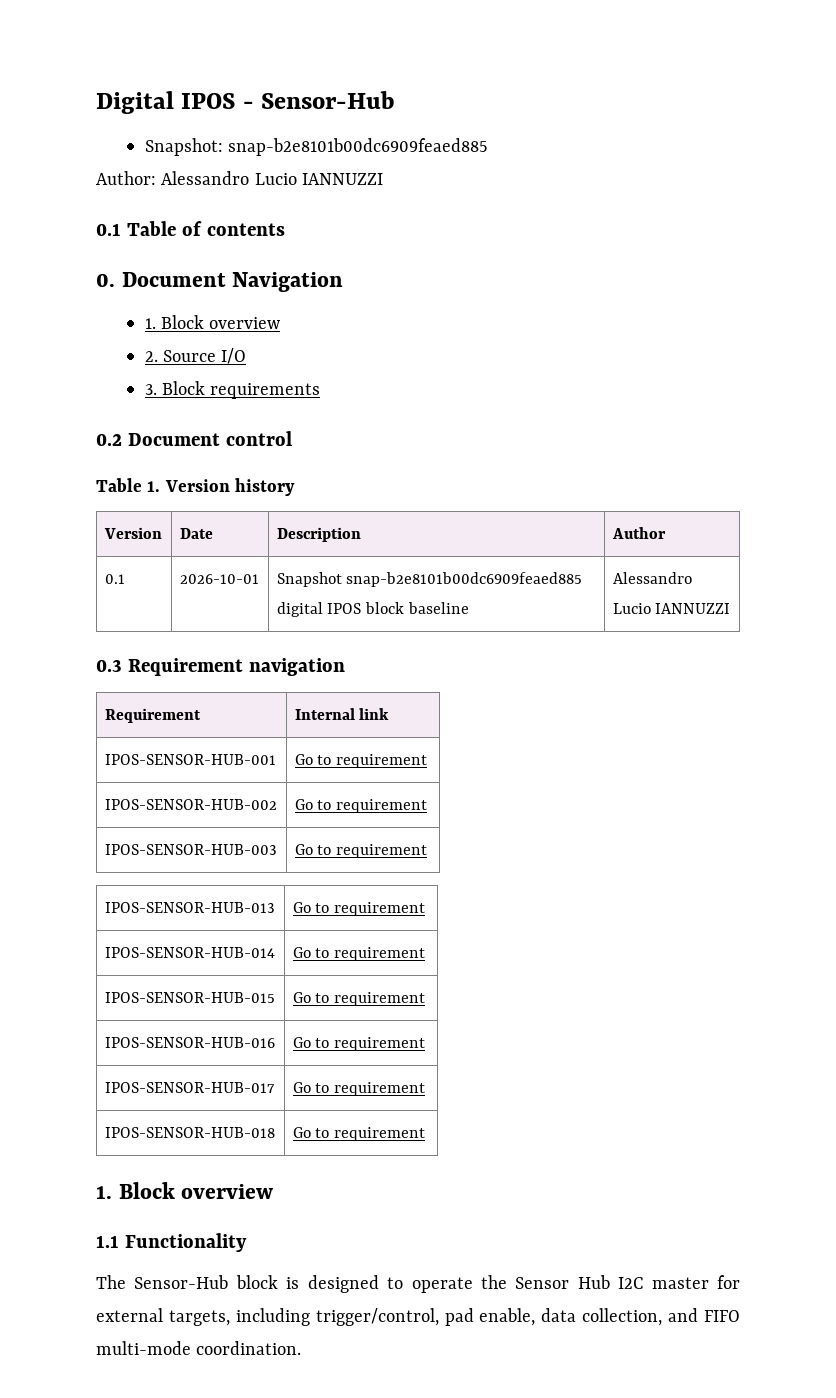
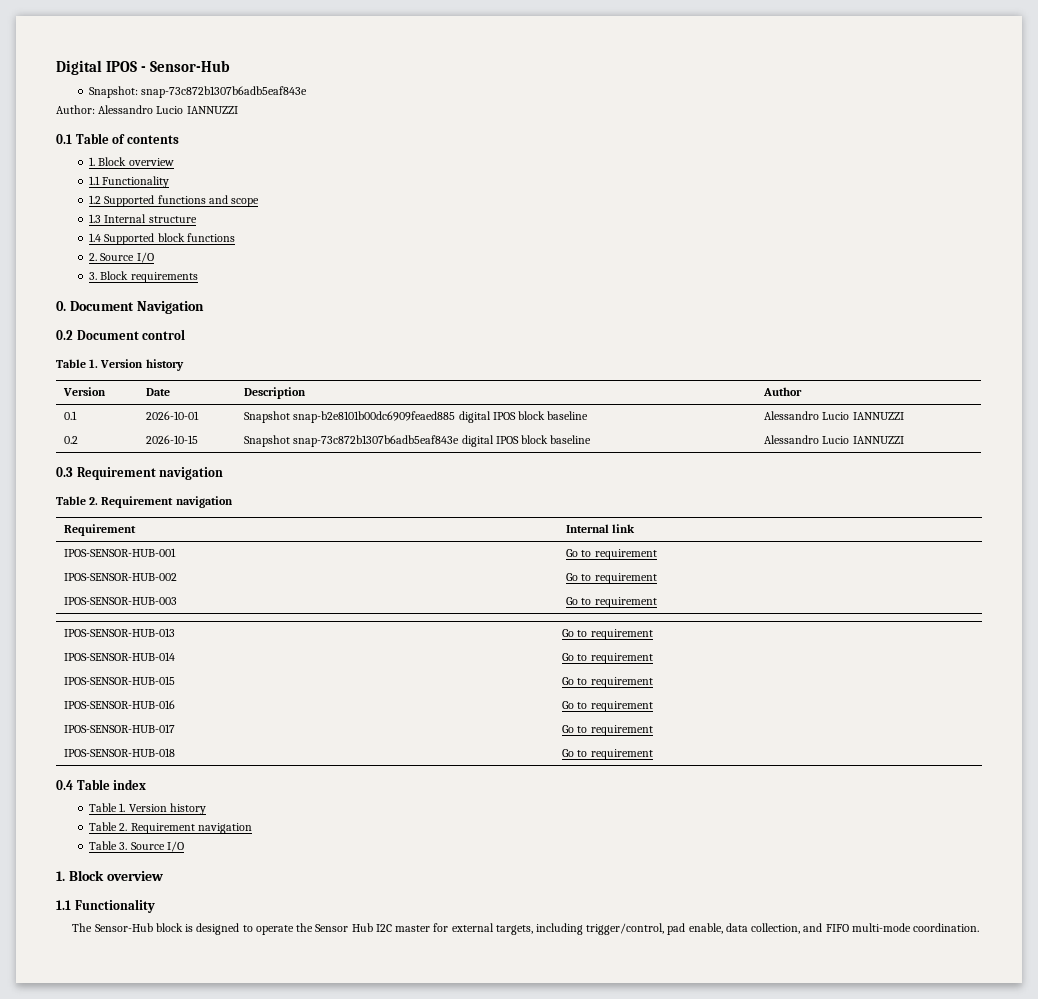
- Snapshot: snap-b2e8101b00dc6909feaed885
+ Snapshot: snap-73c872b1307b6adb5eaf843e
  0.1 Table of contents
- 0. Document Navigation
  1. Block overview
+ 1.1 Functionality
+ 1.2 Supported functions and scope
+ 1.3 Internal structure
+ 1.4 Supported block functions
+ 0. Document Navigation
+ 0.2 | 2026-10-15 | Snapshot snap-73c872b1307b6adb5eaf843e digital IPOS block baseline | Alessandro Lucio IANNUZZI
  0.3 Requirement navigation
+ Table 2. Requirement navigation
+ 0.4 Table index
+ Table 1. Version history
+ Table 2. Requirement navigation
+ Table 3. Source I/O

